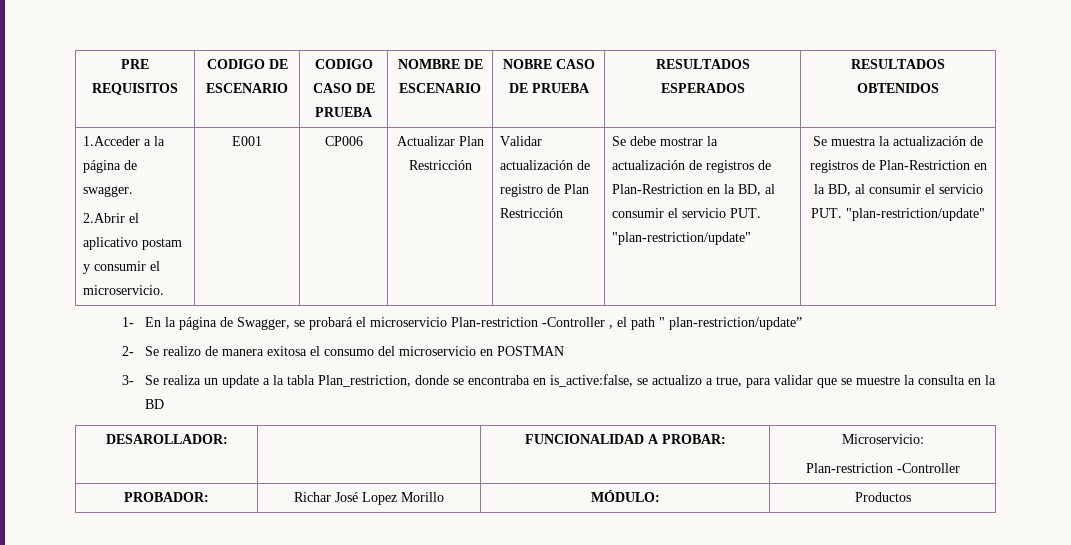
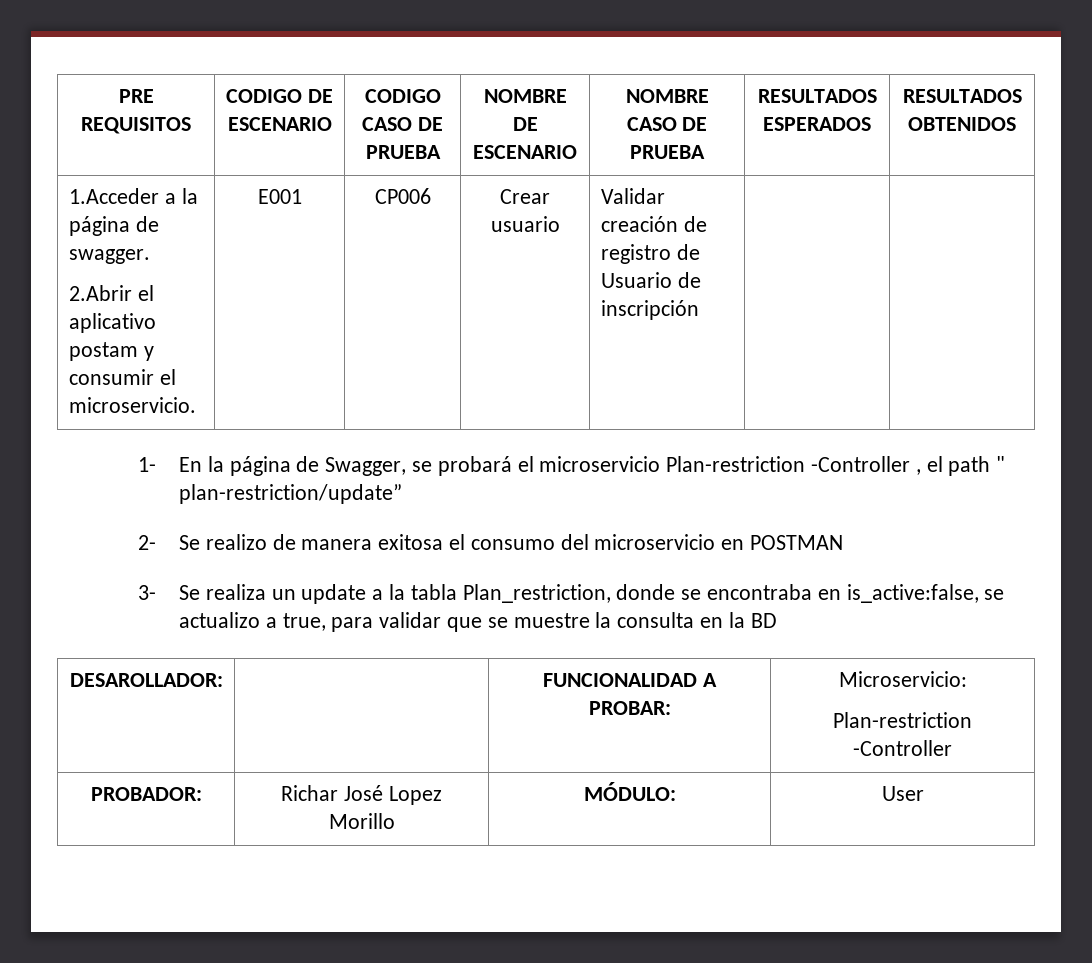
- PRE REQUISITOS | CODIGO DE ESCENARIO | CODIGO CASO DE PRUEBA | NOMBRE DE ESCENARIO | NOBRE CASO DE PRUEBA | RESULTADOS ESPERADOS | RESULTADOS OBTENIDOS
+ PRE REQUISITOS | CODIGO DE ESCENARIO | CODIGO CASO DE PRUEBA | NOMBRE DE ESCENARIO | NOMBRE CASO DE PRUEBA | RESULTADOS ESPERADOS | RESULTADOS OBTENIDOS
- Actualizar Plan Restricción
+ Crear usuario
- Validar actualización de registro de Plan Restricción | Se debe mostrar la actualización de registros de Plan-Restriction en la BD, al consumir el servicio PUT. "plan-restriction/update" | Se muestra la actualización de registros de Plan-Restriction en la BD, al consumir el servicio PUT. "plan-restriction/update"
+ Validar creación de registro de Usuario de inscripción
- PROBADOR: | Richar José Lopez Morillo | MÓDULO: | Productos
+ PROBADOR: | Richar José Lopez Morillo | MÓDULO: | User

